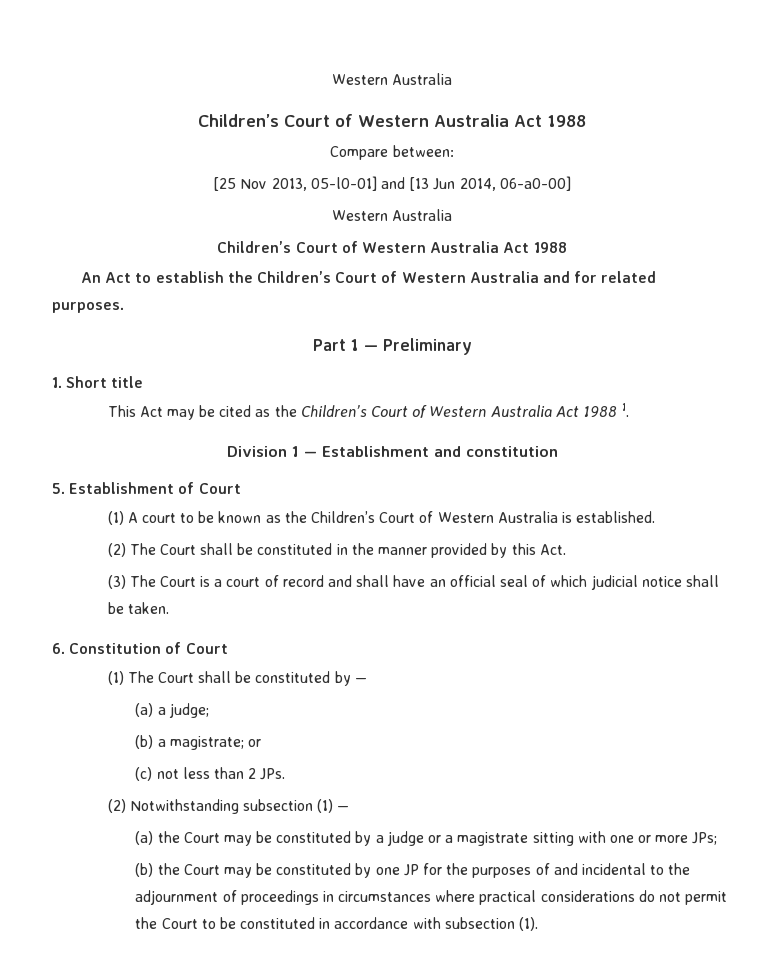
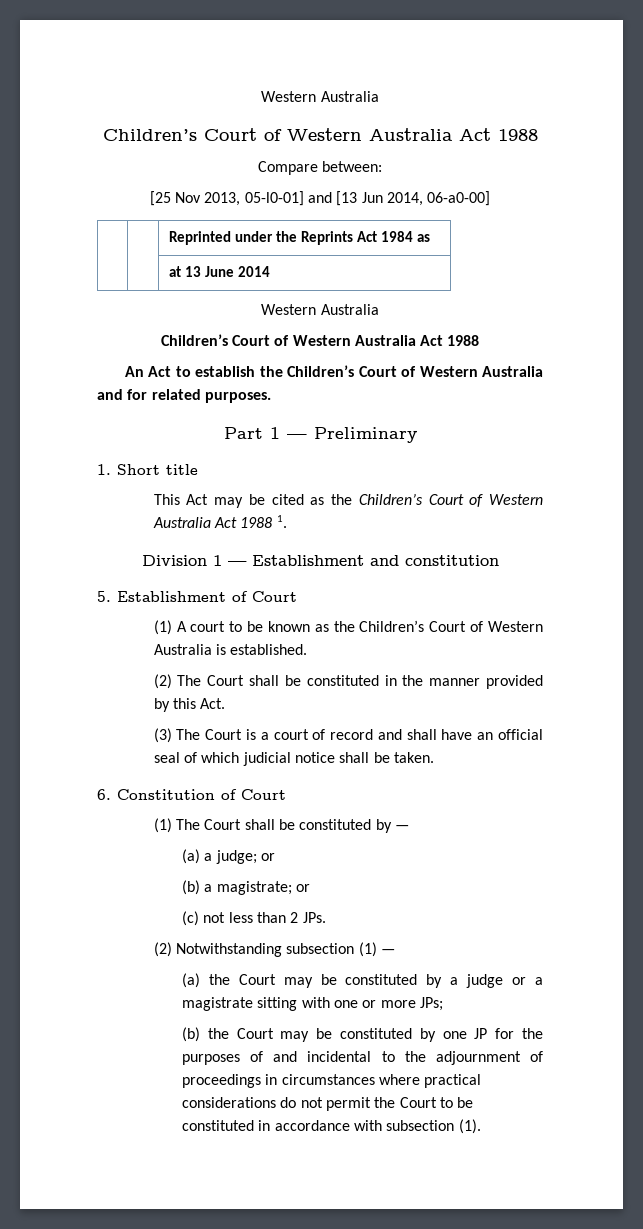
+ | | Reprinted under the Reprints Act 1984 as
+ | | at 13 June 2014
- (a) a judge;
+ (a) a judge; or

